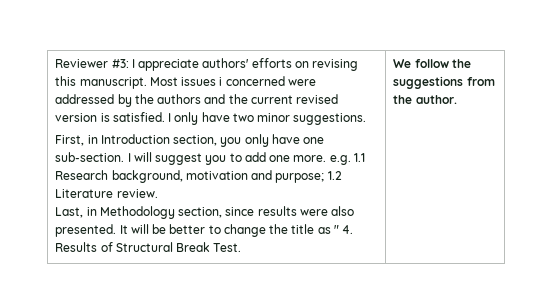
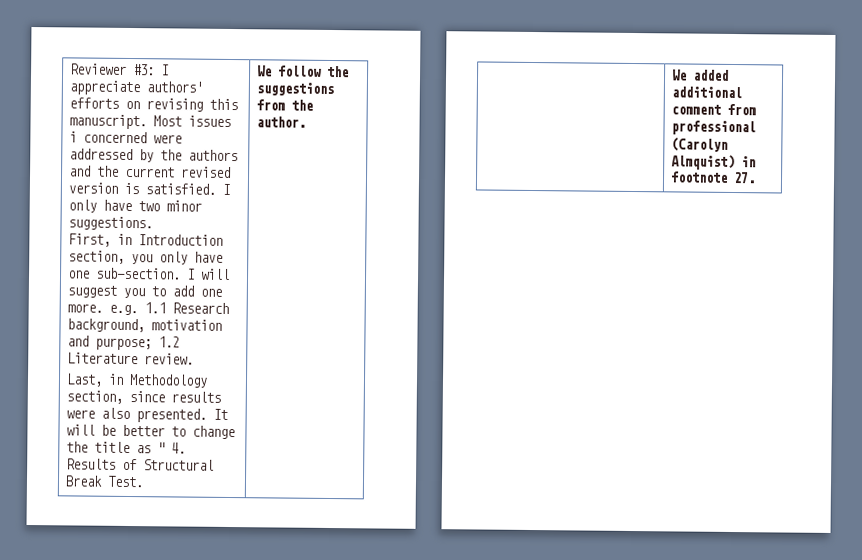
+ | We added additional comment from professional (Carolyn Almquist) in footnote 27.

